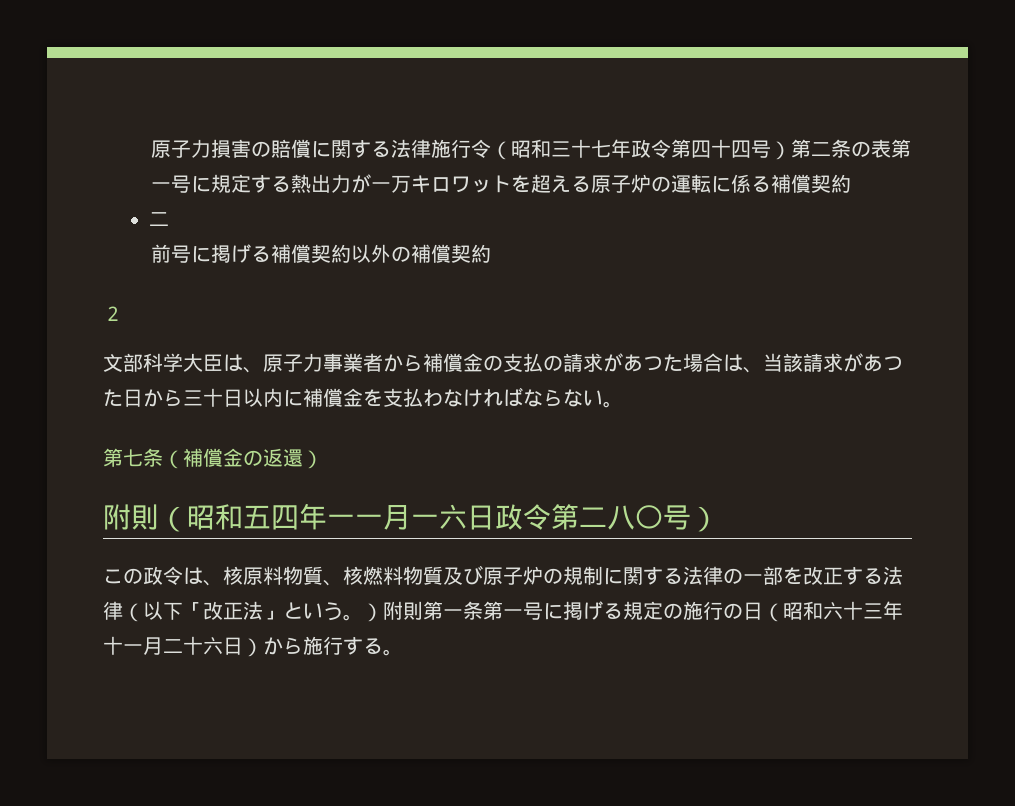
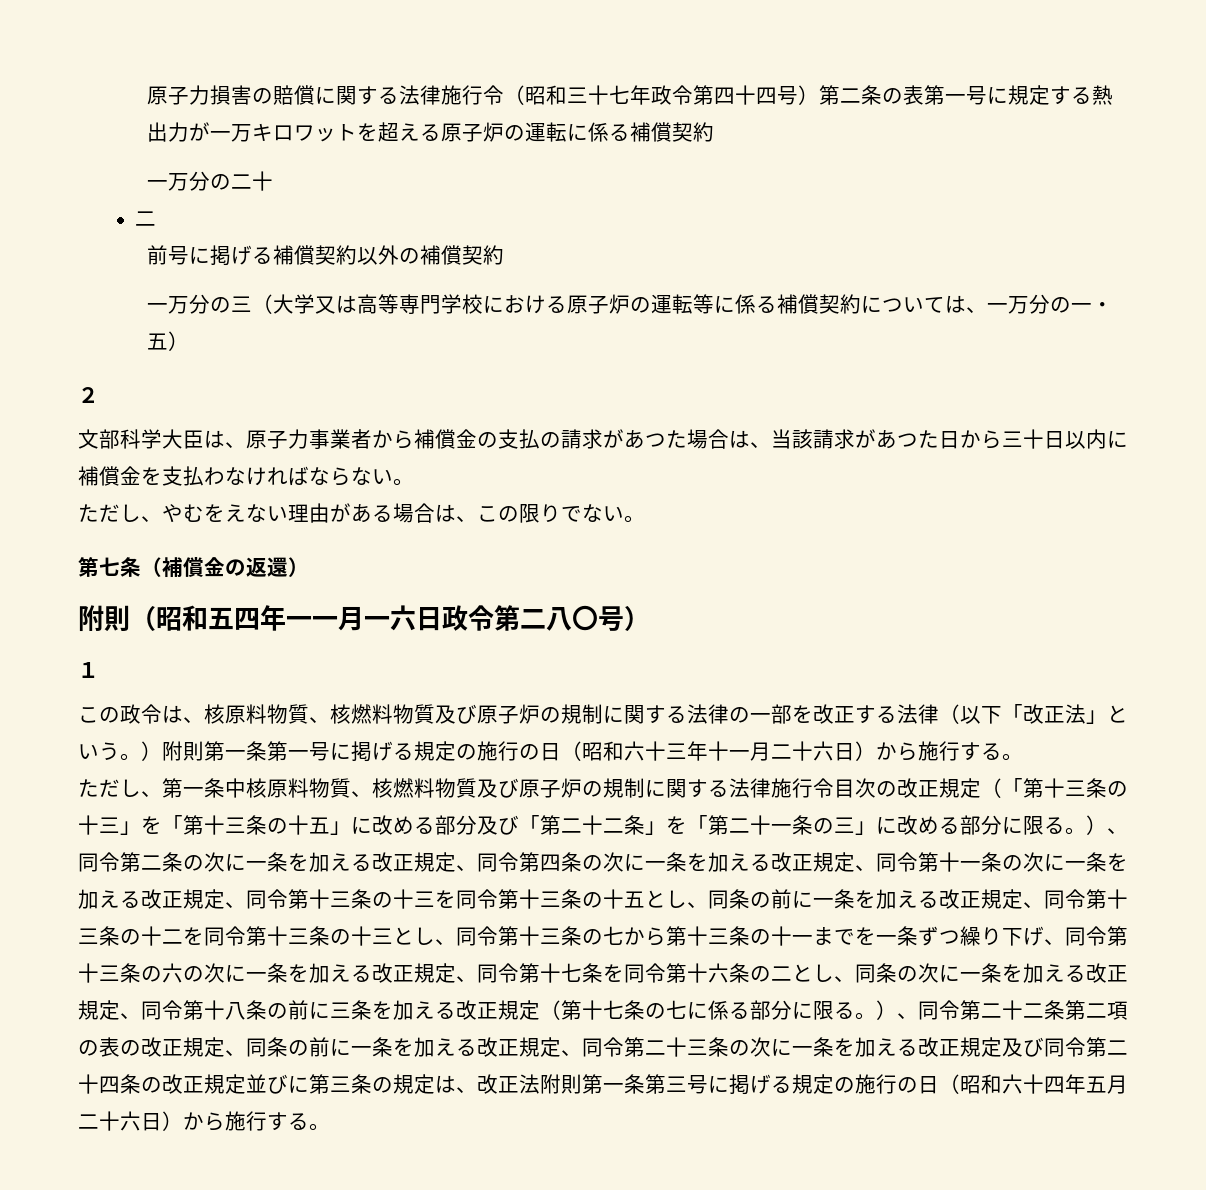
+ 一万分の二十
+ 一万分の三（大学又は高等専門学校における原子炉の運転等に係る補償契約については、一万分の一・五）
+ ただし、やむをえない理由がある場合は、この限りでない。
+ １
+ ただし、第一条中核原料物質、核燃料物質及び原子炉の規制に関する法律施行令目次の改正規定（「第十三条の十三」を「第十三条の十五」に改める部分及び「第二十二条」を「第二十一条の三」に改める部分に限る。）、同令第二条の次に一条を加える改正規定、同令第四条の次に一条を加える改正規定、同令第十一条の次に一条を加える改正規定、同令第十三条の十三を同令第十三条の十五とし、同条の前に一条を加える改正規定、同令第十三条の十二を同令第十三条の十三とし、同令第十三条の七から第十三条の十一までを一条ずつ繰り下げ、同令第十三条の六の次に一条を加える改正規定、同令第十七条を同令第十六条の二とし、同条の次に一条を加える改正規定、同令第十八条の前に三条を加える改正規定（第十七条の七に係る部分に限る。）、同令第二十二条第二項の表の改正規定、同条の前に一条を加える改正規定、同令第二十三条の次に一条を加える改正規定及び同令第二十四条の改正規定並びに第三条の規定は、改正法附則第一条第三号に掲げる規定の施行の日（昭和六十四年五月二十六日）から施行する。

